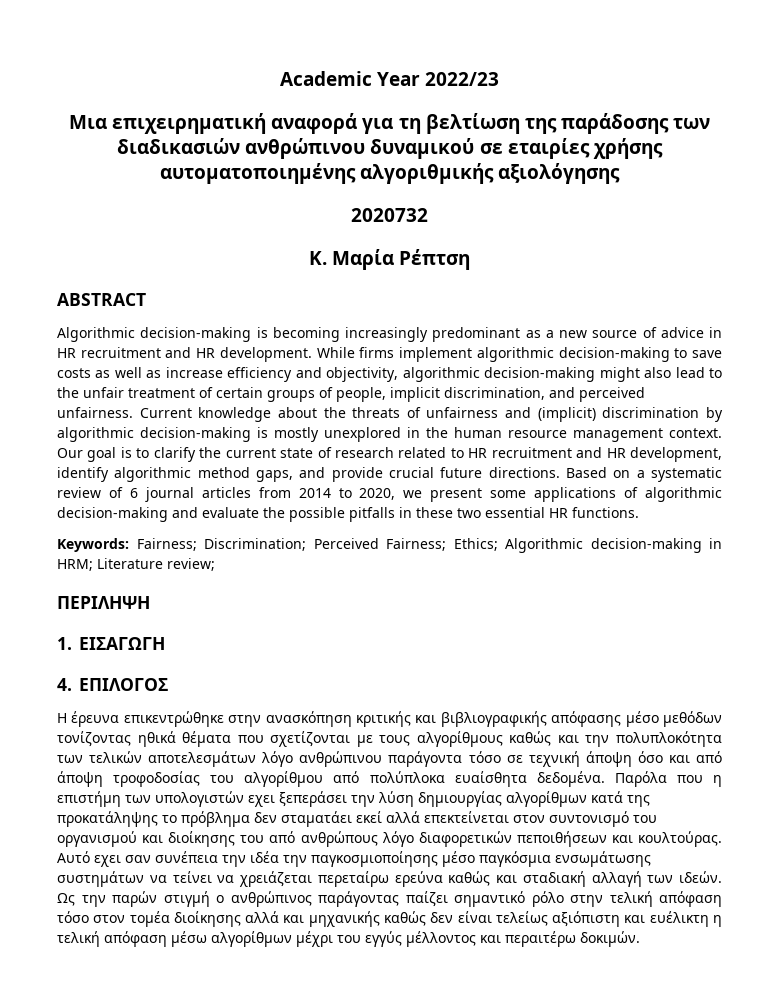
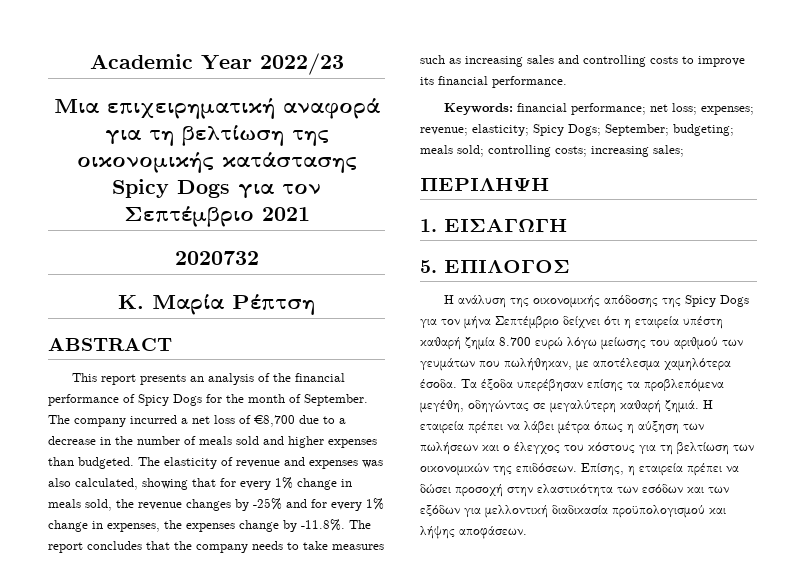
- Μια επιχειρηματική αναφορά για τη βελτίωση της παράδοσης των διαδικασιών ανθρώπινου δυναμικού σε εταιρίες χρήσης αυτοματοποιημένης αλγοριθμικής αξιολόγησης
+ Μια επιχειρηματική αναφορά για τη βελτίωση της οικονομικής κατάστασης Spicy Dogs για τον Σεπτέμβριο 2021
- Algorithmic decision-making is becoming increasingly predominant as a new source of advice in HR recruitment and HR development. While firms implement algorithmic decision-making to save costs as well as increase efficiency and objectivity, algorithmic decision-making might also lead to the unfair treatment of certain groups of people, implicit discrimination, and perceived unfairness. Current knowledge about the threats of unfairness and (implicit) discrimination by algorithmic decision-making is mostly unexplored in the human resource management context. Our goal is to clarify the current state of research related to HR recruitment and HR development, identify algorithmic method gaps, and provide crucial future directions. Based on a systematic review of 6 journal articles from 2014 to 2020, we present some applications of algorithmic decision-making and evaluate the possible pitfalls in these two essential HR functions.
- Keywords: Fairness; Discrimination; Perceived Fairness; Ethics; Algorithmic decision-making in HRM; Literature review;
+ This report presents an analysis of the financial performance of Spicy Dogs for the month of September. The company incurred a net loss of €8,700 due to a decrease in the number of meals sold and higher expenses than budgeted. The elasticity of revenue and expenses was also calculated, showing that for every 1% change in meals sold, the revenue changes by -25% and for every 1% change in expenses, the expenses change by -11.8%. The report concludes that the company needs to take measures such as increasing sales and controlling costs to improve its financial performance.
+ Keywords: financial performance; net loss; expenses; revenue; elasticity; Spicy Dogs; September; budgeting; meals sold; controlling costs; increasing sales;
- 4. ΕΠΙΛΟΓΟΣ
+ 5. ΕΠΙΛΟΓΟΣ
- Η έρευνα επικεντρώθηκε στην ανασκόπηση κριτικής και βιβλιογραφικής απόφασης μέσο μεθόδων τονίζοντας ηθικά θέματα που σχετίζονται με τους αλγορίθμους καθώς και την πολυπλοκότητα των τελικών αποτελεσμάτων λόγο ανθρώπινου παράγοντα τόσο σε τεχνική άποψη όσο και από άποψη τροφοδοσίας του αλγορίθμου από πολύπλοκα ευαίσθητα δεδομένα. Παρόλα που η επιστήμη των υπολογιστών εχει ξεπεράσει την λύση δημιουργίας αλγορίθμων κατά της προκατάληψης το πρόβλημα δεν σταματάει εκεί αλλά επεκτείνεται στον συντονισμό του οργανισμού και διοίκησης του από ανθρώπους λόγο διαφορετικών πεποιθήσεων και κουλτούρας. Αυτό εχει σαν συνέπεια την ιδέα την παγκοσμιοποίησης μέσο παγκόσμια ενσωμάτωσης συστημάτων να τείνει να χρειάζεται περεταίρω ερεύνα καθώς και σταδιακή αλλαγή των ιδεών. Ως την παρών στιγμή ο ανθρώπινος παράγοντας παίζει σημαντικό ρόλο στην τελική απόφαση τόσο στον τομέα διοίκησης αλλά και μηχανικής καθώς δεν είναι τελείως αξιόπιστη και ευέλικτη η τελική απόφαση μέσω αλγορίθμων μέχρι του εγγύς μέλλοντος και περαιτέρω δοκιμών.
+ Η ανάλυση της οικονομικής απόδοσης της Spicy Dogs για τον μήνα Σεπτέμβριο δείχνει ότι η εταιρεία υπέστη καθαρή ζημία 8.700 ευρώ λόγω μείωσης του αριθμού των γευμάτων που πωλήθηκαν, με αποτέλεσμα χαμηλότερα έσοδα. Τα έξοδα υπερέβησαν επίσης τα προβλεπόμενα μεγέθη, οδηγώντας σε μεγαλύτερη καθαρή ζημιά. Η εταιρεία πρέπει να λάβει μέτρα όπως η αύξηση των πωλήσεων και ο έλεγχος του κόστους για τη βελτίωση των οικονομικών της επιδόσεων. Επίσης, η εταιρεία πρέπει να δώσει προσοχή στην ελαστικότητα των εσόδων και των εξόδων για μελλοντική διαδικασία προϋπολογισμού και λήψης αποφάσεων.

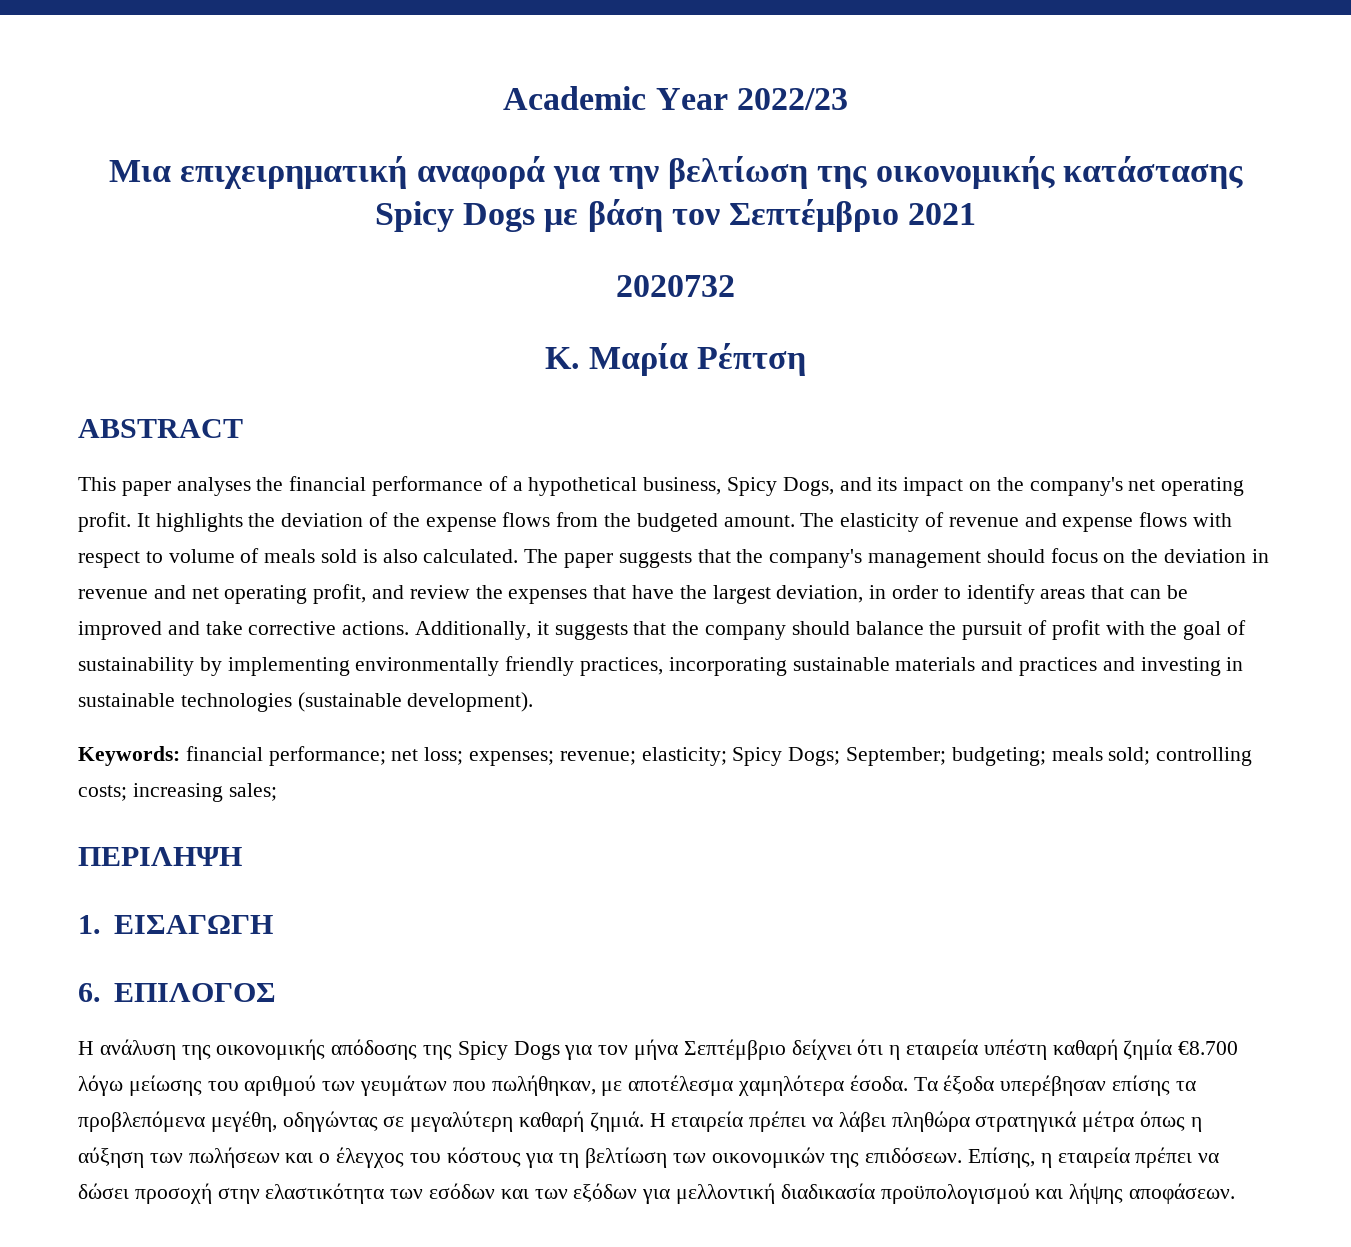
- Μια επιχειρηματική αναφορά για τη βελτίωση της οικονομικής κατάστασης Spicy Dogs για τον Σεπτέμβριο 2021
+ Μια επιχειρηματική αναφορά για την βελτίωση της οικονομικής κατάστασης Spicy Dogs με βάση τον Σεπτέμβριο 2021
- This report presents an analysis of the financial performance of Spicy Dogs for the month of September. The company incurred a net loss of €8,700 due to a decrease in the number of meals sold and higher expenses than budgeted.
+ This paper analyses the financial performance of a hypothetical business, Spicy Dogs, and its impact on the company's net operating profit. It highlights the deviation of the expense flows from the budgeted amount.
- The elasticity of revenue and expenses was also calculated, showing that for every 1% change in meals sold, the revenue changes by -25% and for every 1% change in expenses, the expenses change by -11.8%. The report concludes that the company needs to take measures such as increasing sales and controlling costs to improve its financial performance.
+ The elasticity of revenue and expense flows with respect to volume of meals sold is also calculated. The paper suggests that the company's management should focus on the deviation in revenue and net operating profit, and review the expenses that have the largest deviation, in order to identify areas that can be improved and take corrective actions. Additionally, it suggests that the company should balance the pursuit of profit with the goal of sustainability by implementing environmentally friendly practices, incorporating sustainable materials and practices and investing in sustainable technologies (sustainable development).
- 5. ΕΠΙΛΟΓΟΣ
+ 6. ΕΠΙΛΟΓΟΣ
- Η ανάλυση της οικονομικής απόδοσης της Spicy Dogs για τον μήνα Σεπτέμβριο δείχνει ότι η εταιρεία υπέστη καθαρή ζημία 8.700 ευρώ λόγω μείωσης του αριθμού των γευμάτων που πωλήθηκαν, με αποτέλεσμα χαμηλότερα έσοδα.
+ Η ανάλυση της οικονομικής απόδοσης της Spicy Dogs για τον μήνα Σεπτέμβριο δείχνει ότι η εταιρεία υπέστη καθαρή ζημία €8.700 λόγω μείωσης του αριθμού των γευμάτων που πωλήθηκαν, με αποτέλεσμα χαμηλότερα έσοδα.
- Η εταιρεία πρέπει να λάβει μέτρα όπως η αύξηση των πωλήσεων και ο έλεγχος του κόστους για τη βελτίωση των οικονομικών της επιδόσεων.
+ Η εταιρεία πρέπει να λάβει πληθώρα στρατηγικά μέτρα όπως η αύξηση των πωλήσεων και ο έλεγχος του κόστους για τη βελτίωση των οικονομικών της επιδόσεων.

